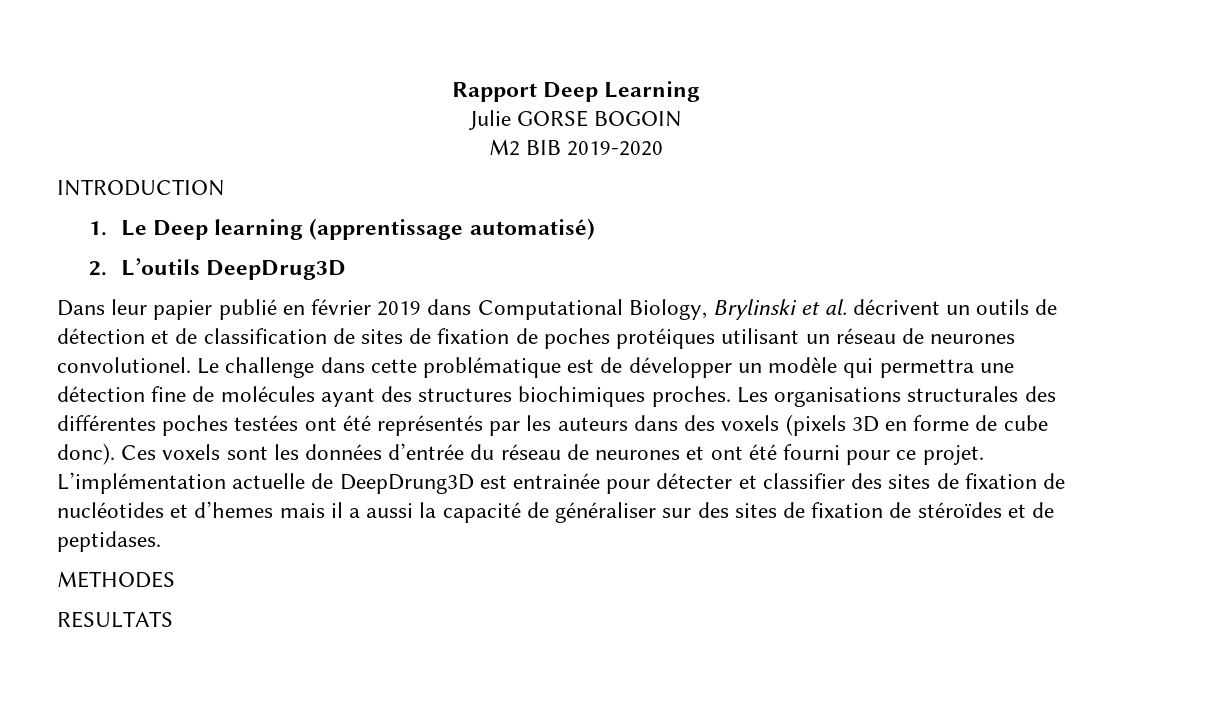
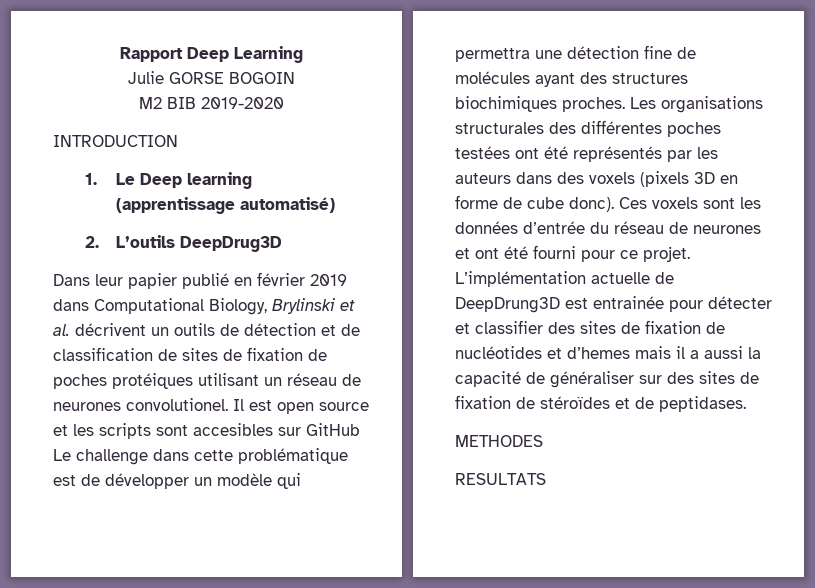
- Le challenge dans cette problématique est de développer un modèle qui permettra une détection fine de molécules ayant des structures biochimiques proches.
+ Il est open source et les scripts sont accesibles sur GitHub Le challenge dans cette problématique est de développer un modèle qui permettra une détection fine de molécules ayant des structures biochimiques proches.

